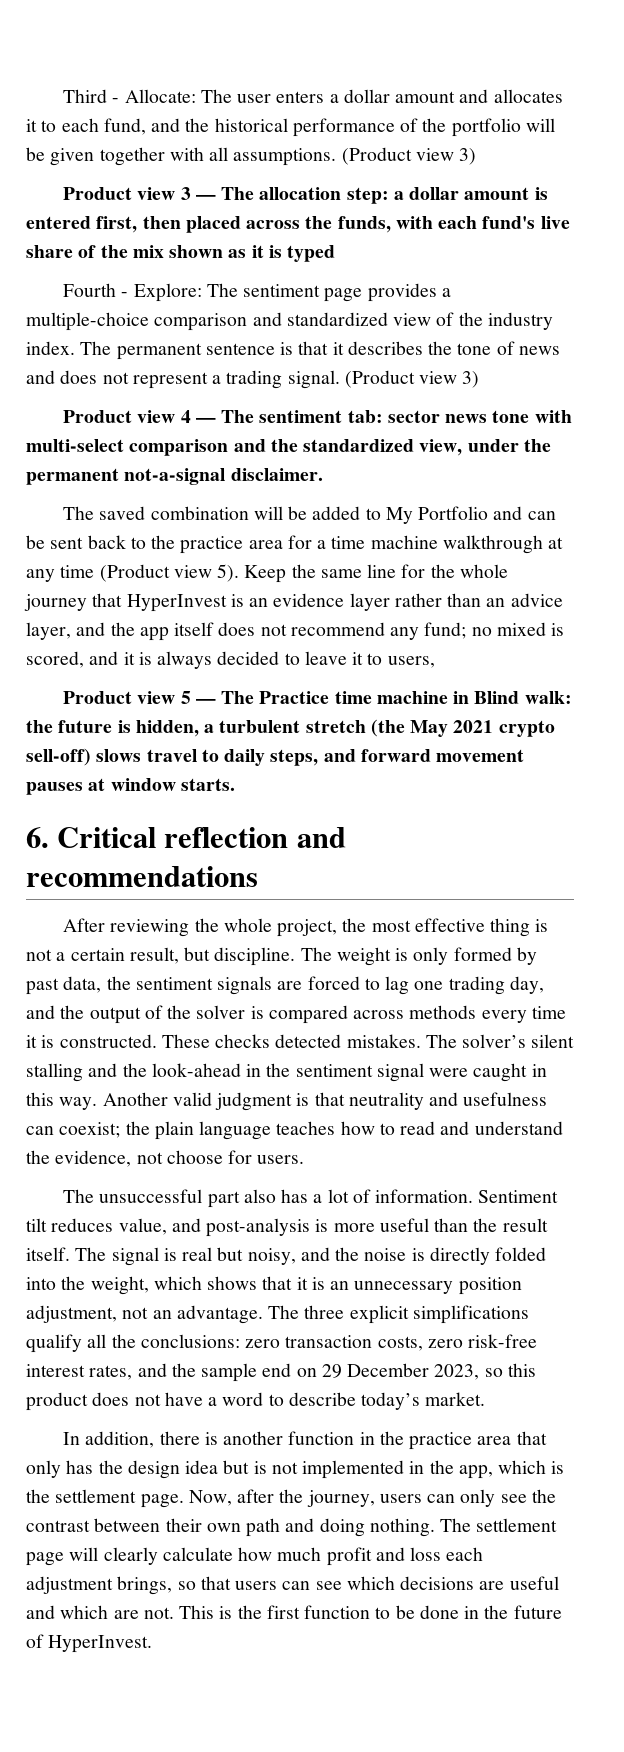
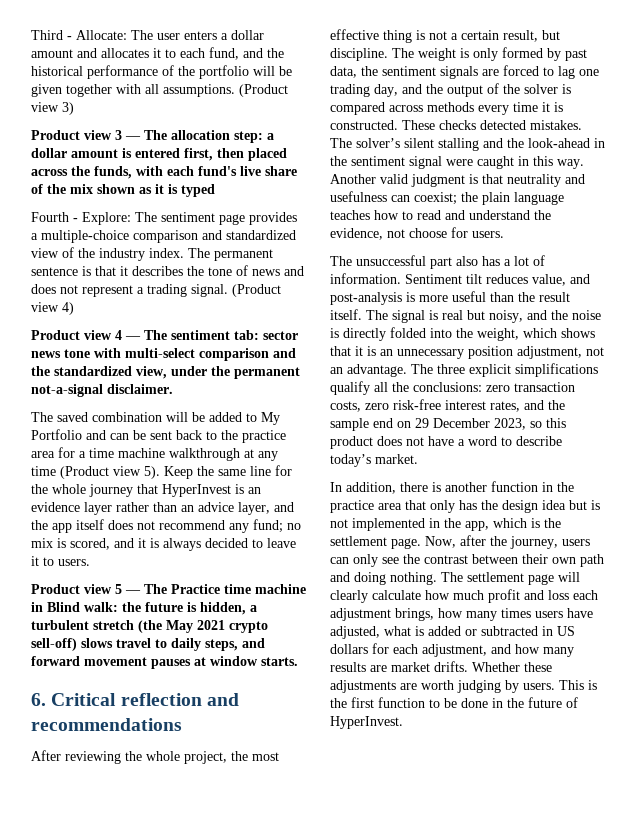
- The permanent sentence is that it describes the tone of news and does not represent a trading signal. (Product view 3)
+ The permanent sentence is that it describes the tone of news and does not represent a trading signal. (Product view 4)
- Keep the same line for the whole journey that HyperInvest is an evidence layer rather than an advice layer, and the app itself does not recommend any fund; no mixed is scored, and it is always decided to leave it to users,
+ Keep the same line for the whole journey that HyperInvest is an evidence layer rather than an advice layer, and the app itself does not recommend any fund; no mix is scored, and it is always decided to leave it to users.
- The settlement page will clearly calculate how much profit and loss each adjustment brings, so that users can see which decisions are useful and which are not.
+ The settlement page will clearly calculate how much profit and loss each adjustment brings, how many times users have adjusted, what is added or subtracted in US dollars for each adjustment, and how many results are market drifts. Whether these adjustments are worth judging by users.

